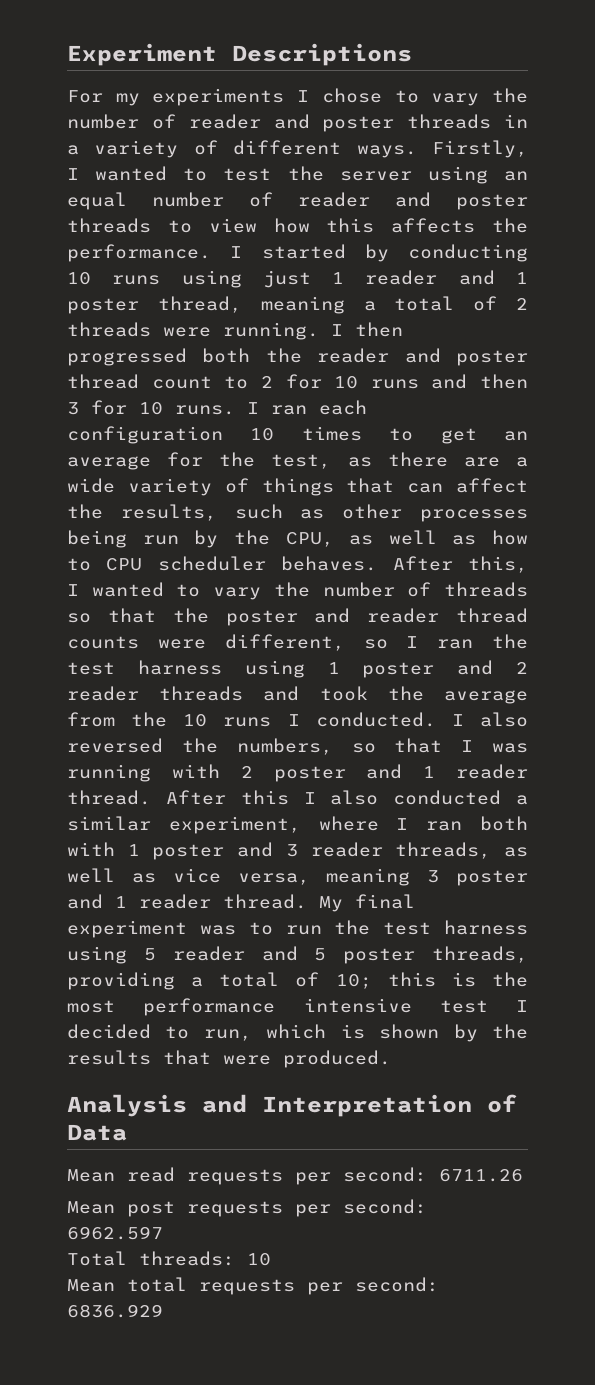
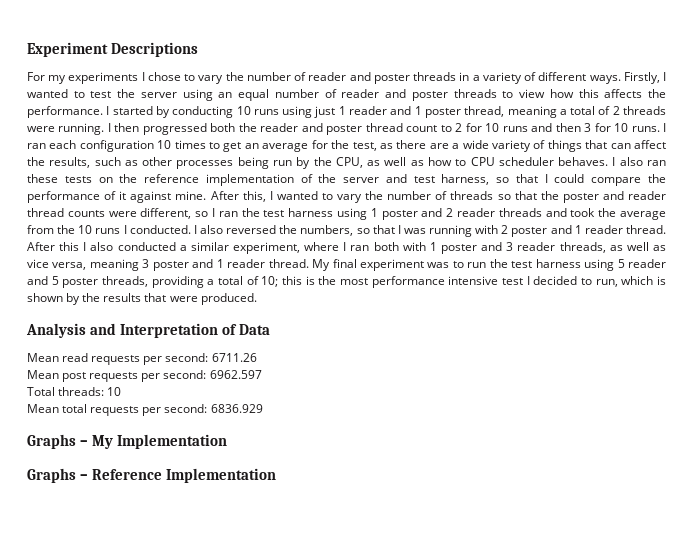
+ I also ran these tests on the reference implementation of the server and test harness, so that I could compare the performance of it against mine.
+ Graphs – My Implementation
+ Graphs – Reference Implementation

